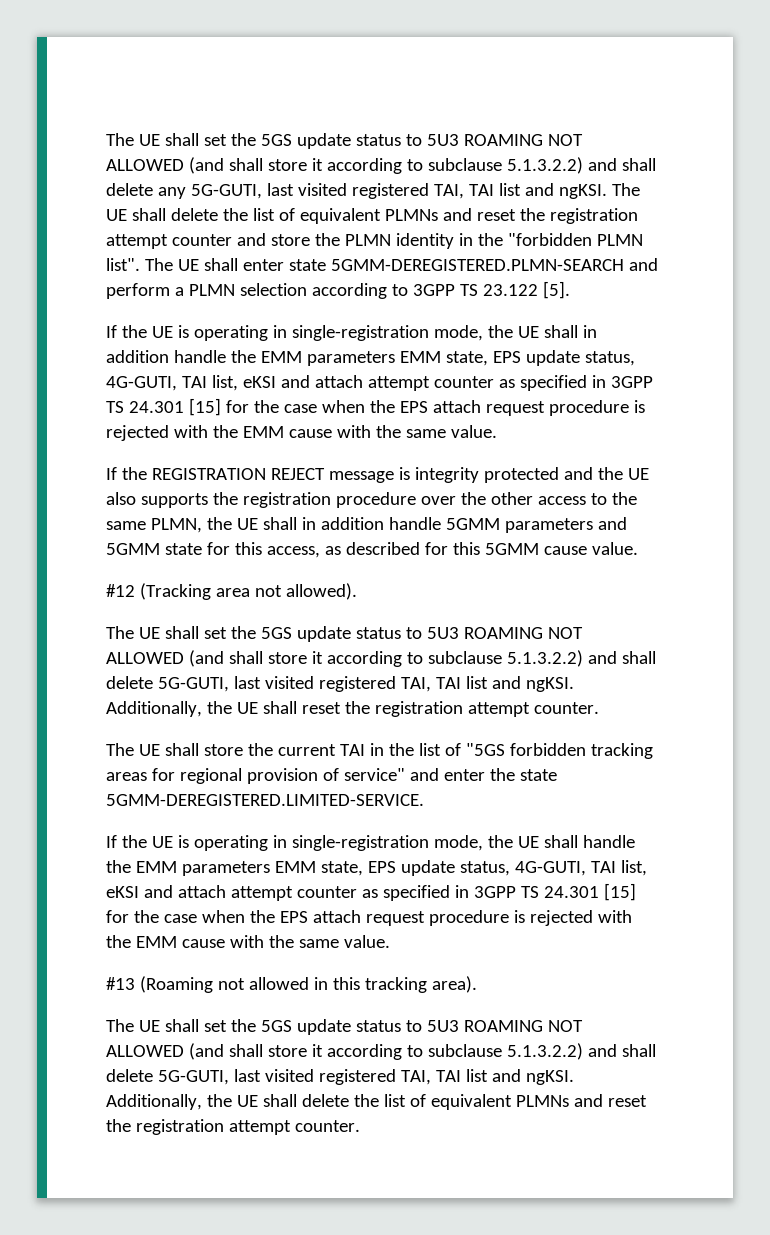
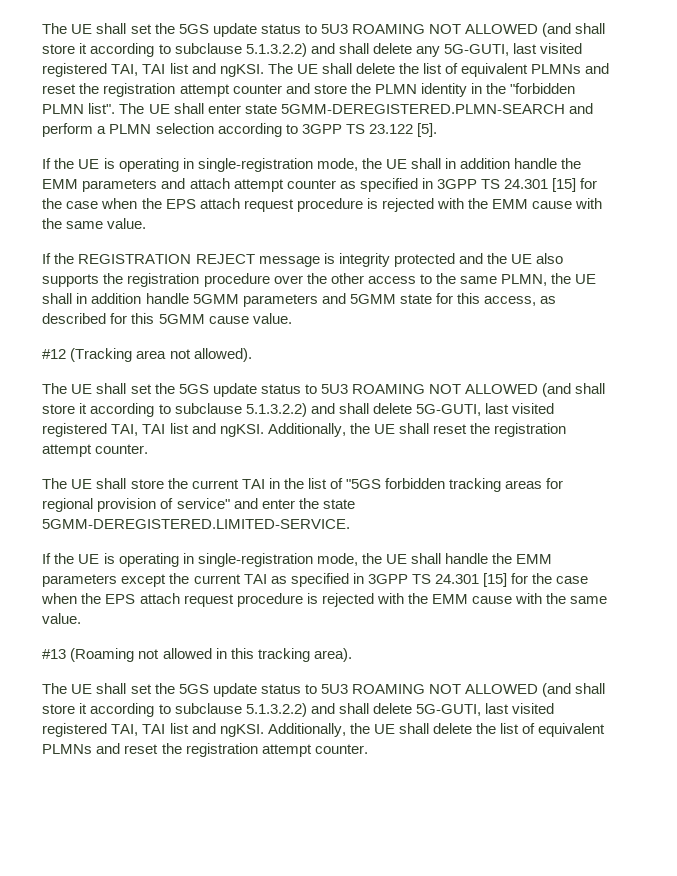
- If the UE is operating in single-registration mode, the UE shall in addition handle the EMM parameters EMM state, EPS update status, 4G-GUTI, TAI list, eKSI and attach attempt counter as specified in 3GPP TS 24.301 [15] for the case when the EPS attach request procedure is rejected with the EMM cause with the same value.
+ If the UE is operating in single-registration mode, the UE shall in addition handle the EMM parameters and attach attempt counter as specified in 3GPP TS 24.301 [15] for the case when the EPS attach request procedure is rejected with the EMM cause with the same value.
- If the UE is operating in single-registration mode, the UE shall handle the EMM parameters EMM state, EPS update status, 4G-GUTI, TAI list, eKSI and attach attempt counter as specified in 3GPP TS 24.301 [15] for the case when the EPS attach request procedure is rejected with the EMM cause with the same value.
+ If the UE is operating in single-registration mode, the UE shall handle the EMM parameters except the current TAI as specified in 3GPP TS 24.301 [15] for the case when the EPS attach request procedure is rejected with the EMM cause with the same value.

